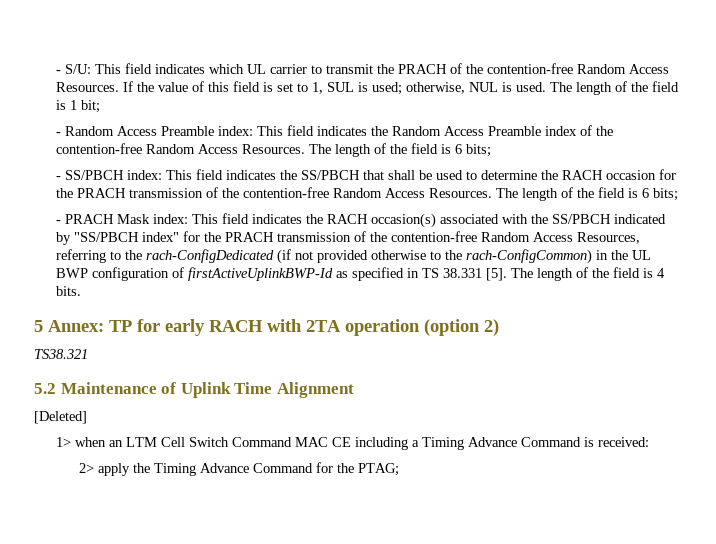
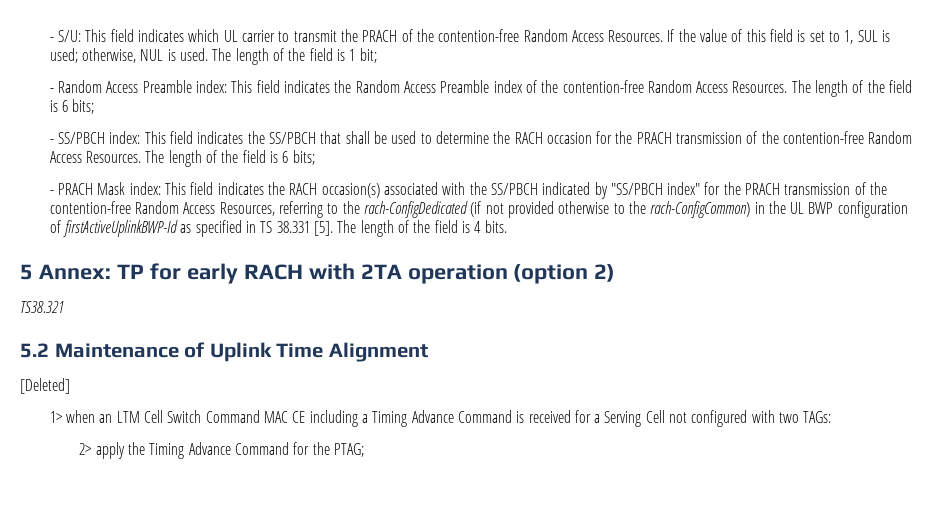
- 1> when an LTM Cell Switch Command MAC CE including a Timing Advance Command is received:
+ 1> when an LTM Cell Switch Command MAC CE including a Timing Advance Command is received for a Serving Cell not configured with two TAGs:

